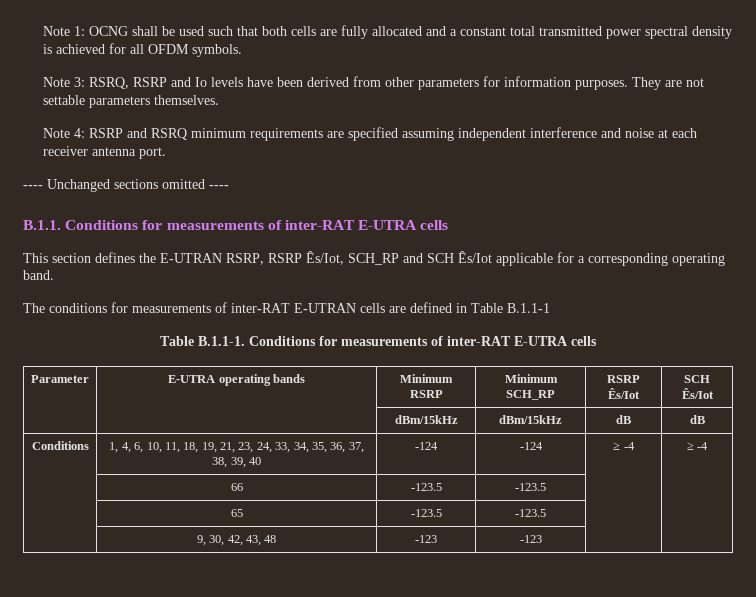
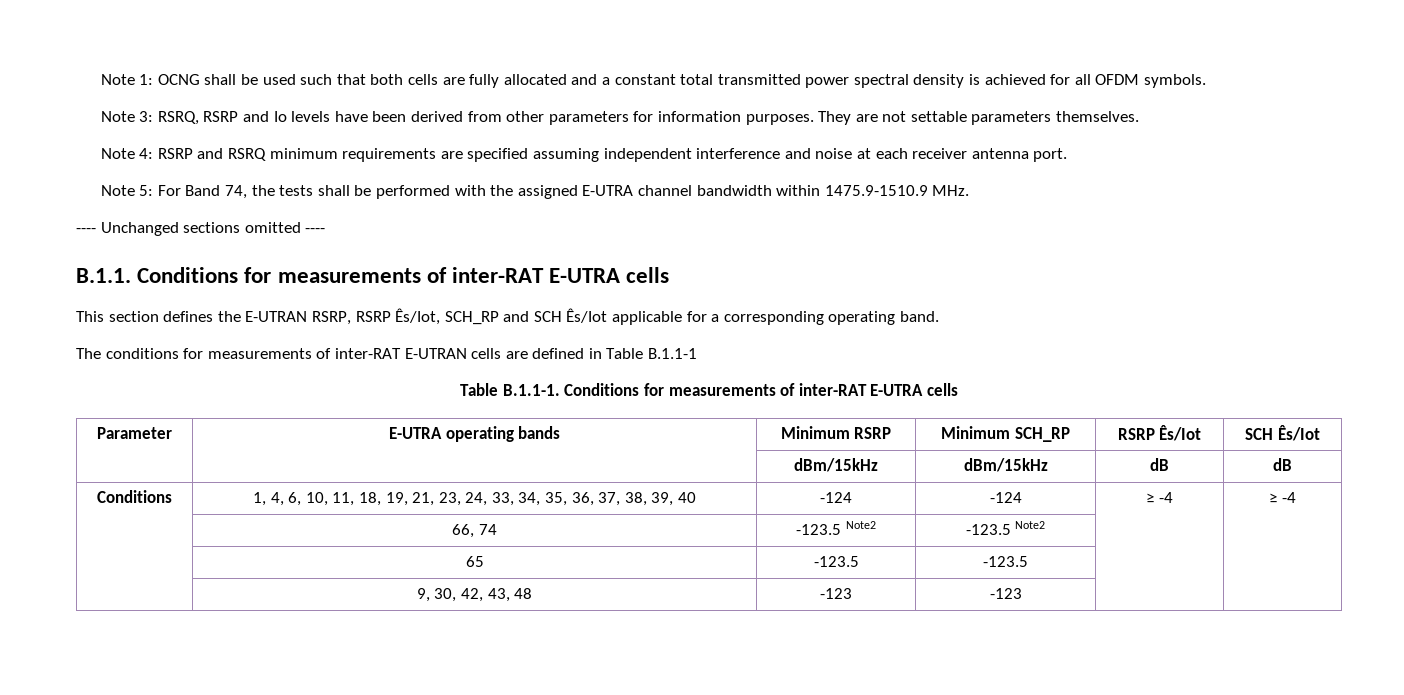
+ Note 5: For Band 74, the tests shall be performed with the assigned E-UTRA channel bandwidth within 1475.9-1510.9 MHz.
- | 66 | -123.5 | -123.5 | |
+ | 66, 74 | -123.5 Note2 | -123.5 Note2 | |

